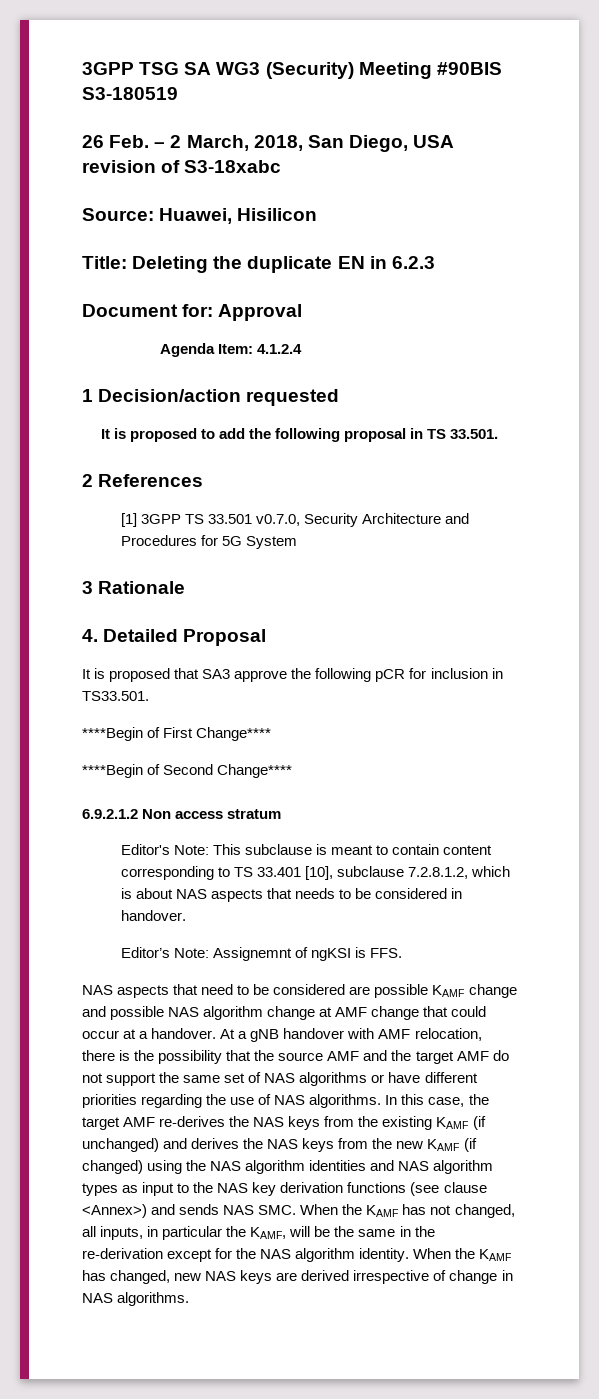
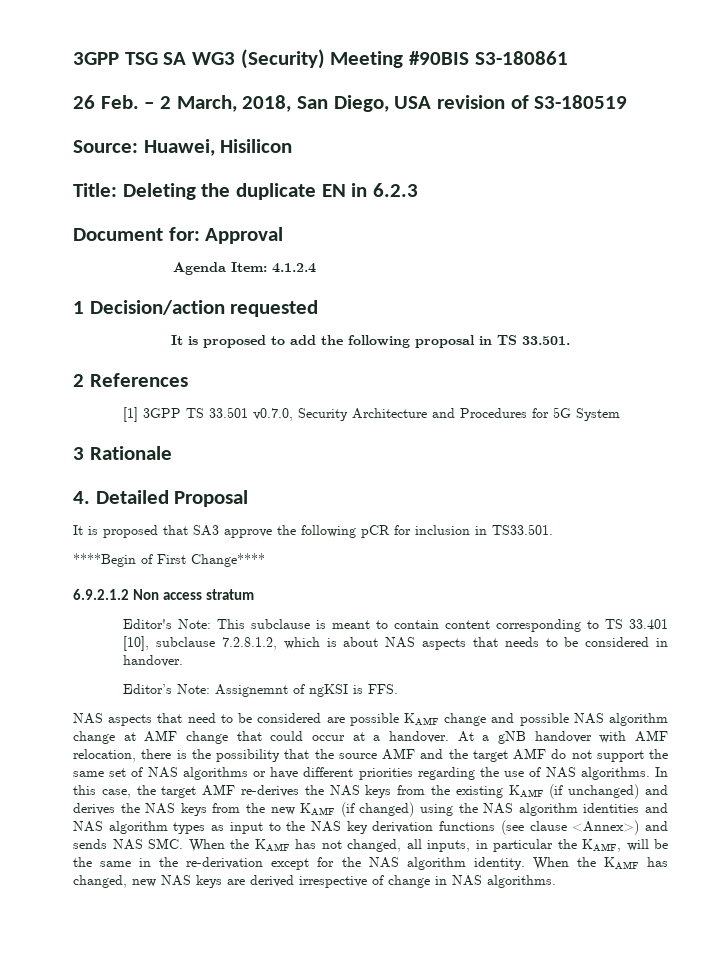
- 3GPP TSG SA WG3 (Security) Meeting #90BIS S3-180519
+ 3GPP TSG SA WG3 (Security) Meeting #90BIS S3-180861
- 26 Feb. – 2 March, 2018, San Diego, USA revision of S3-18xabc
+ 26 Feb. – 2 March, 2018, San Diego, USA revision of S3-180519
- ****Begin of Second Change****

